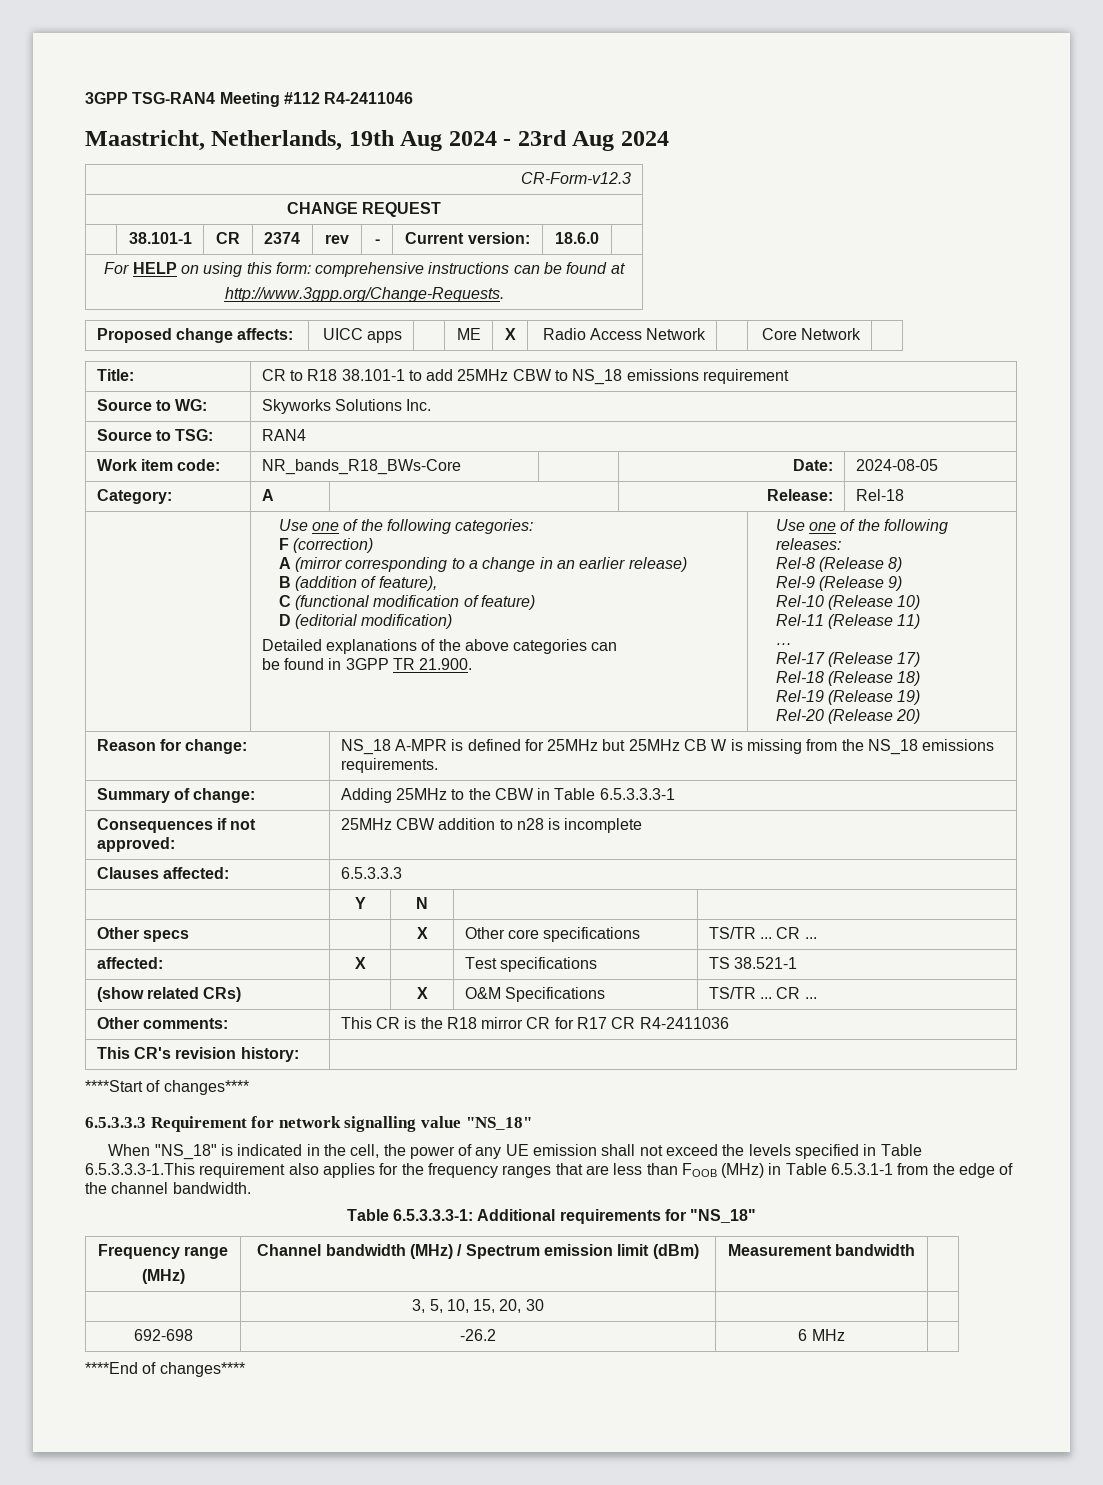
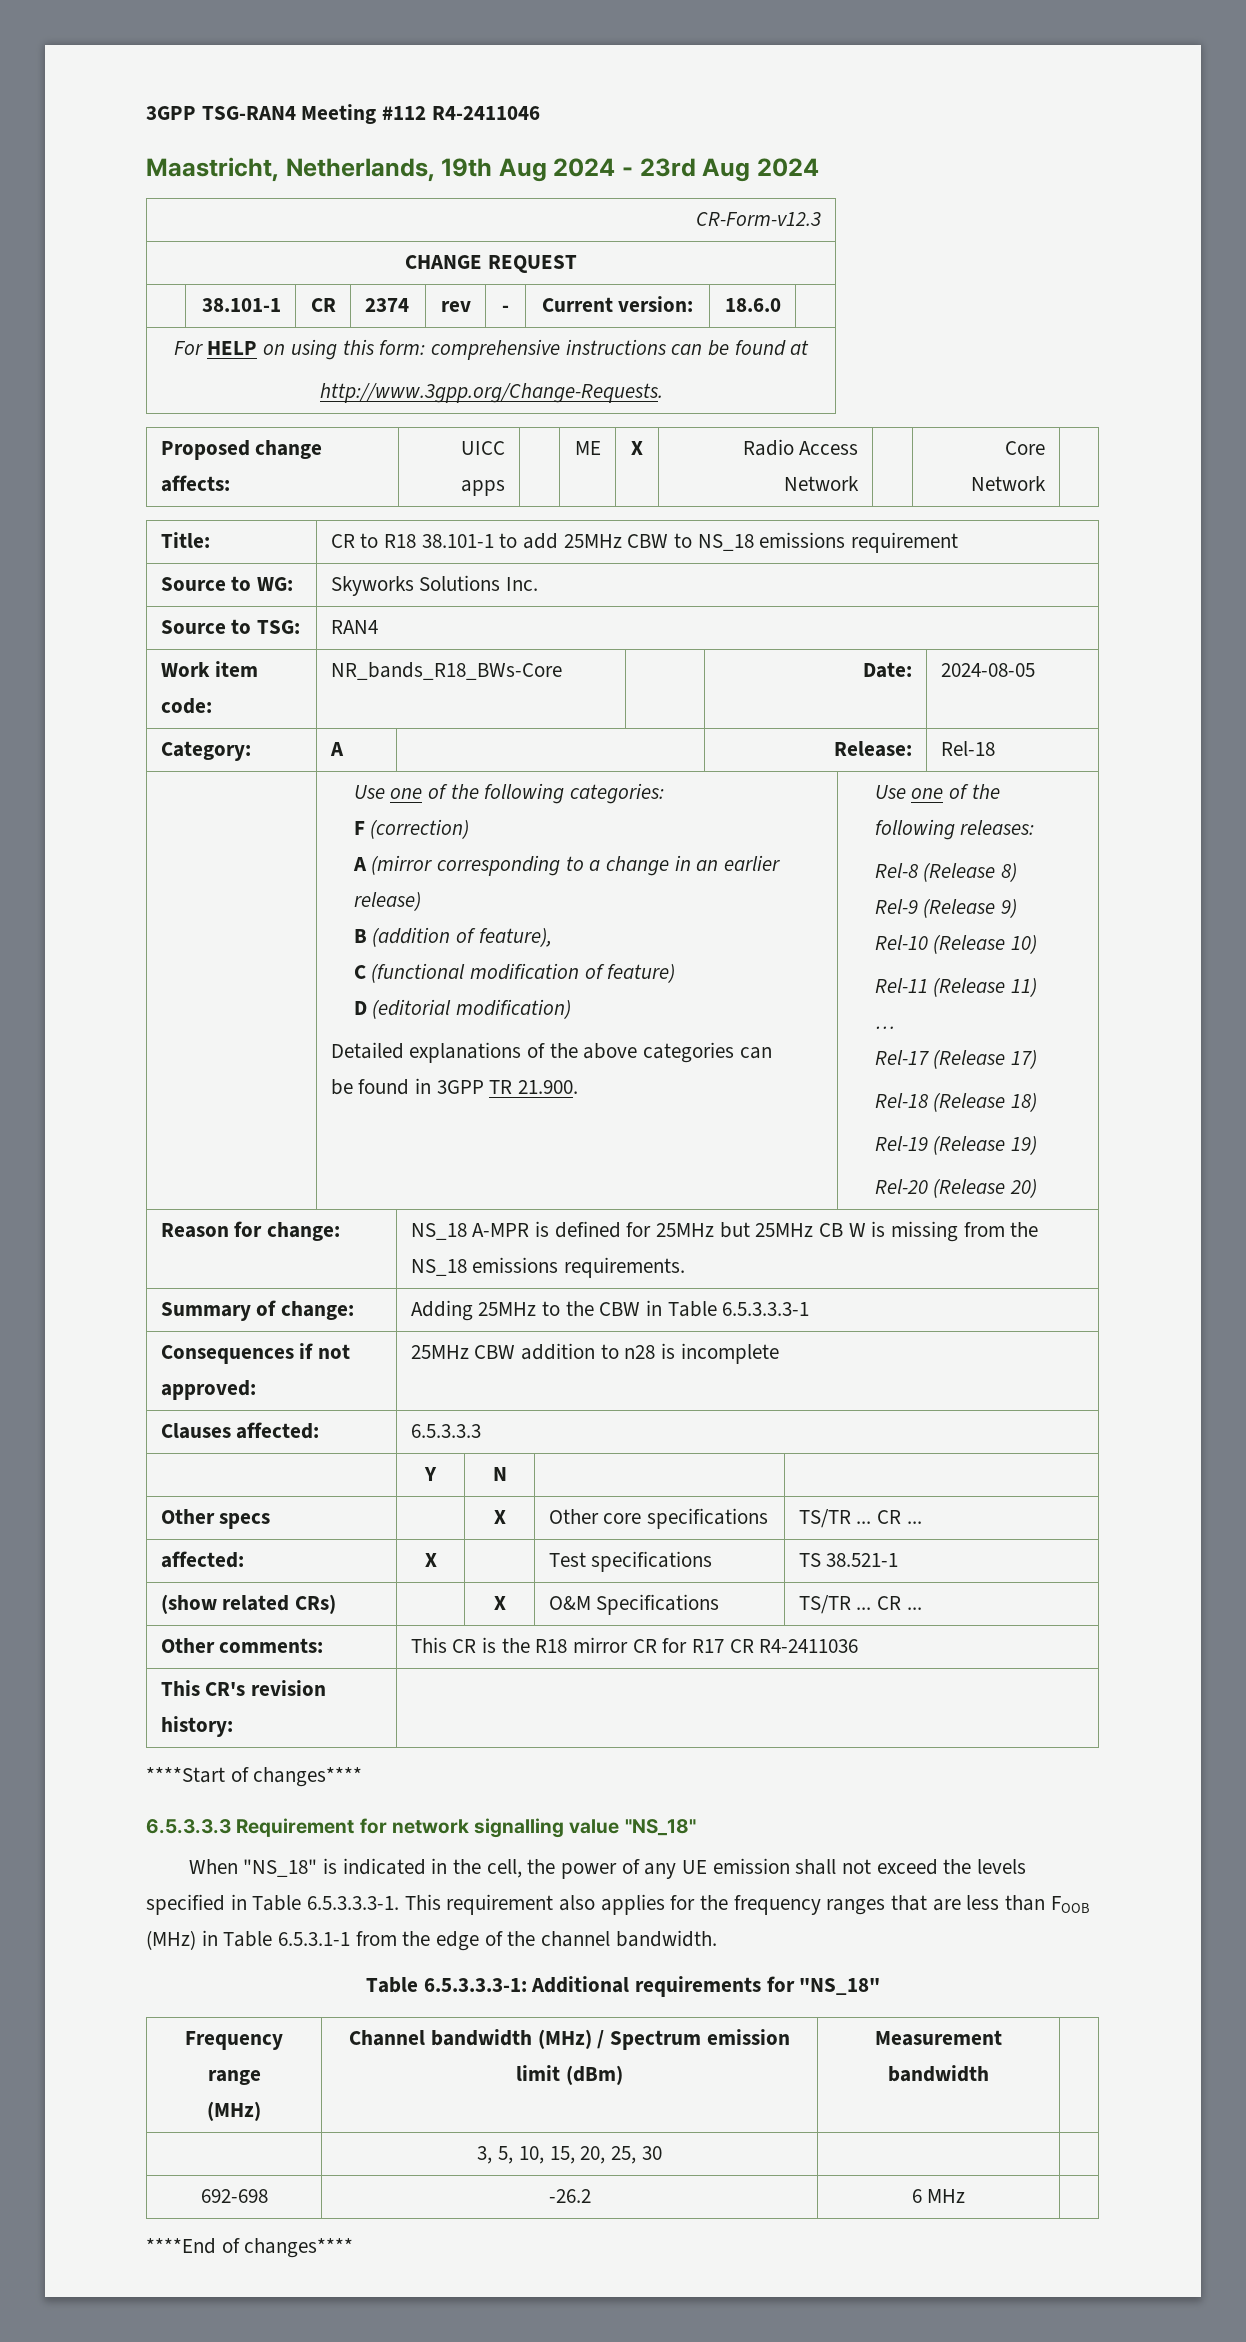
- When "NS_18" is indicated in the cell, the power of any UE emission shall not exceed the levels specified in Table 6.5.3.3.3-1.This requirement also applies for the frequency ranges that are less than FOOB (MHz) in Table 6.5.3.1-1 from the edge of the channel bandwidth.
+ When "NS_18" is indicated in the cell, the power of any UE emission shall not exceed the levels specified in Table 6.5.3.3.3-1. This requirement also applies for the frequency ranges that are less than FOOB (MHz) in Table 6.5.3.1-1 from the edge of the channel bandwidth.
- | 3, 5, 10, 15, 20, 30 | |
+ | 3, 5, 10, 15, 20, 25, 30 | |

